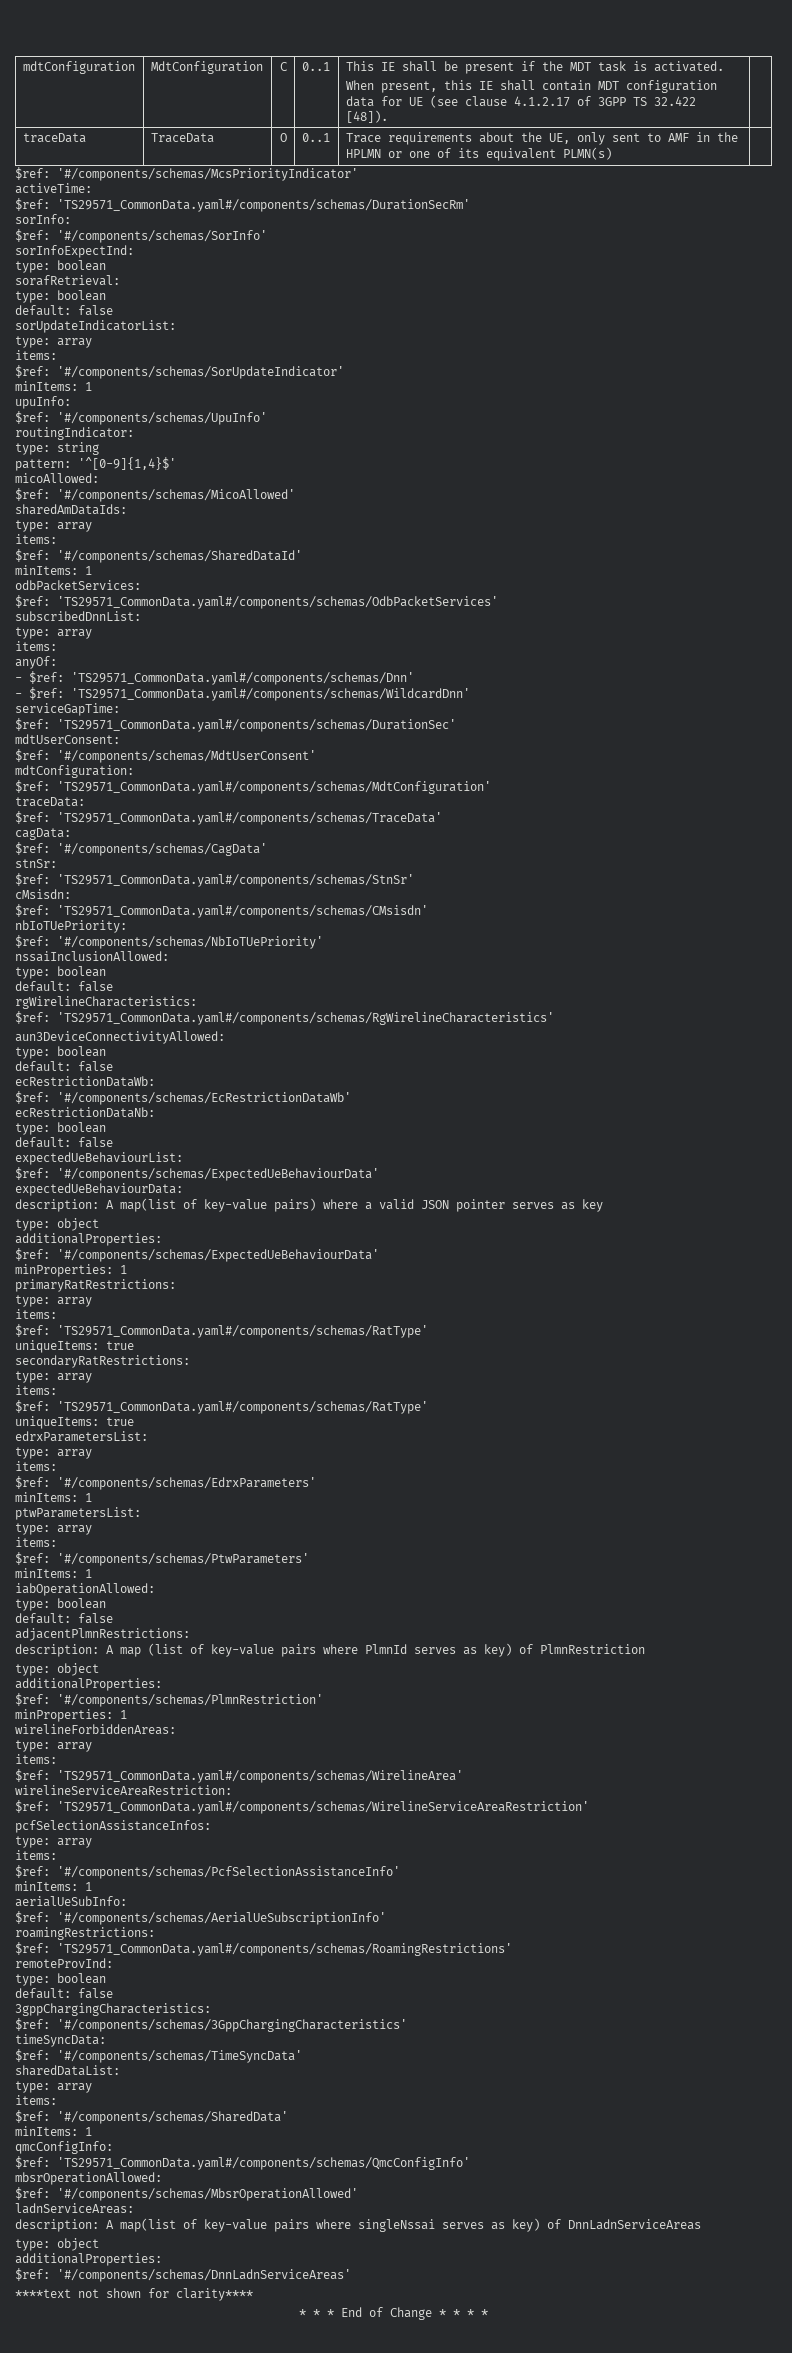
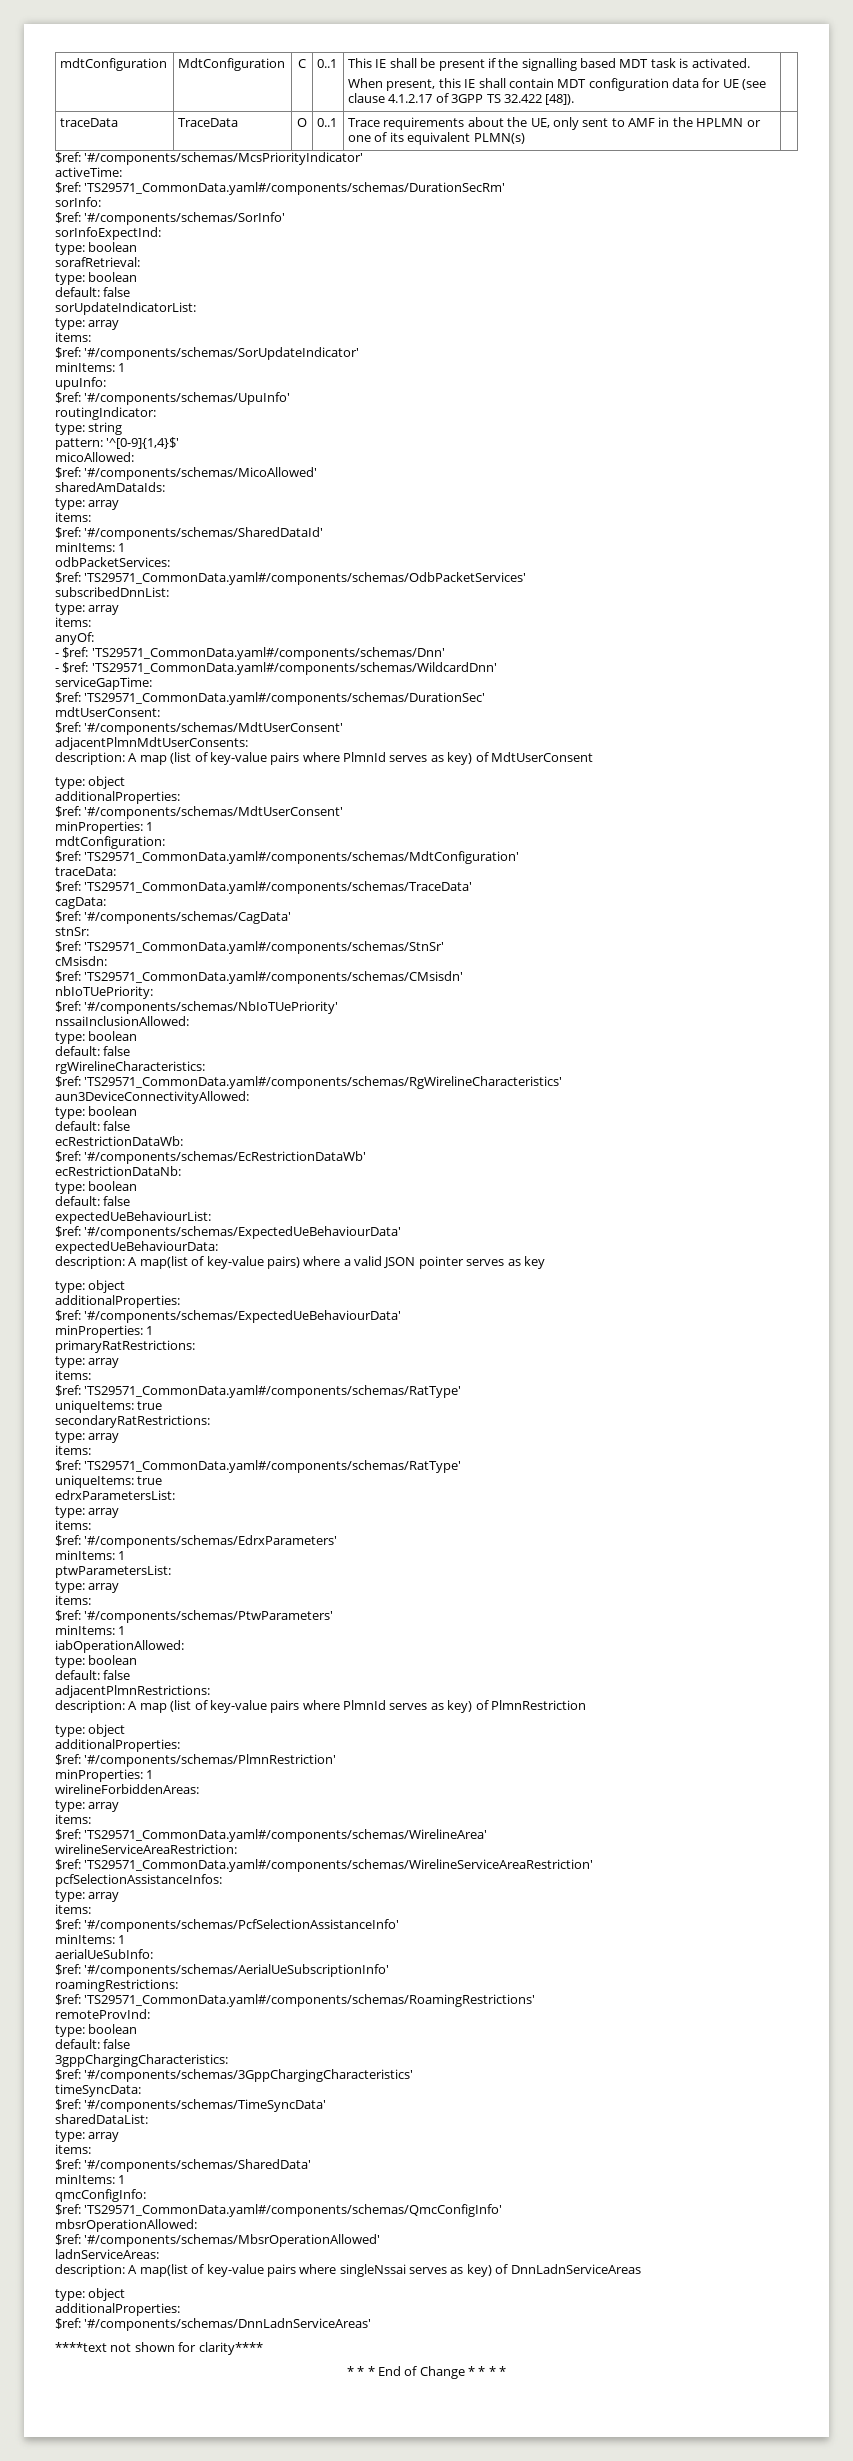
- mdtConfiguration | MdtConfiguration | C | 0..1 | This IE shall be present if the MDT task is activated.
+ mdtConfiguration | MdtConfiguration | C | 0..1 | This IE shall be present if the signalling based MDT task is activated.
+ adjacentPlmnMdtUserConsents:
+ description: A map (list of key-value pairs where PlmnId serves as key) of MdtUserConsent
+ type: object
+ additionalProperties:
+ $ref: '#/components/schemas/MdtUserConsent'
+ minProperties: 1

